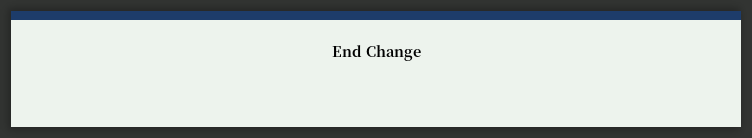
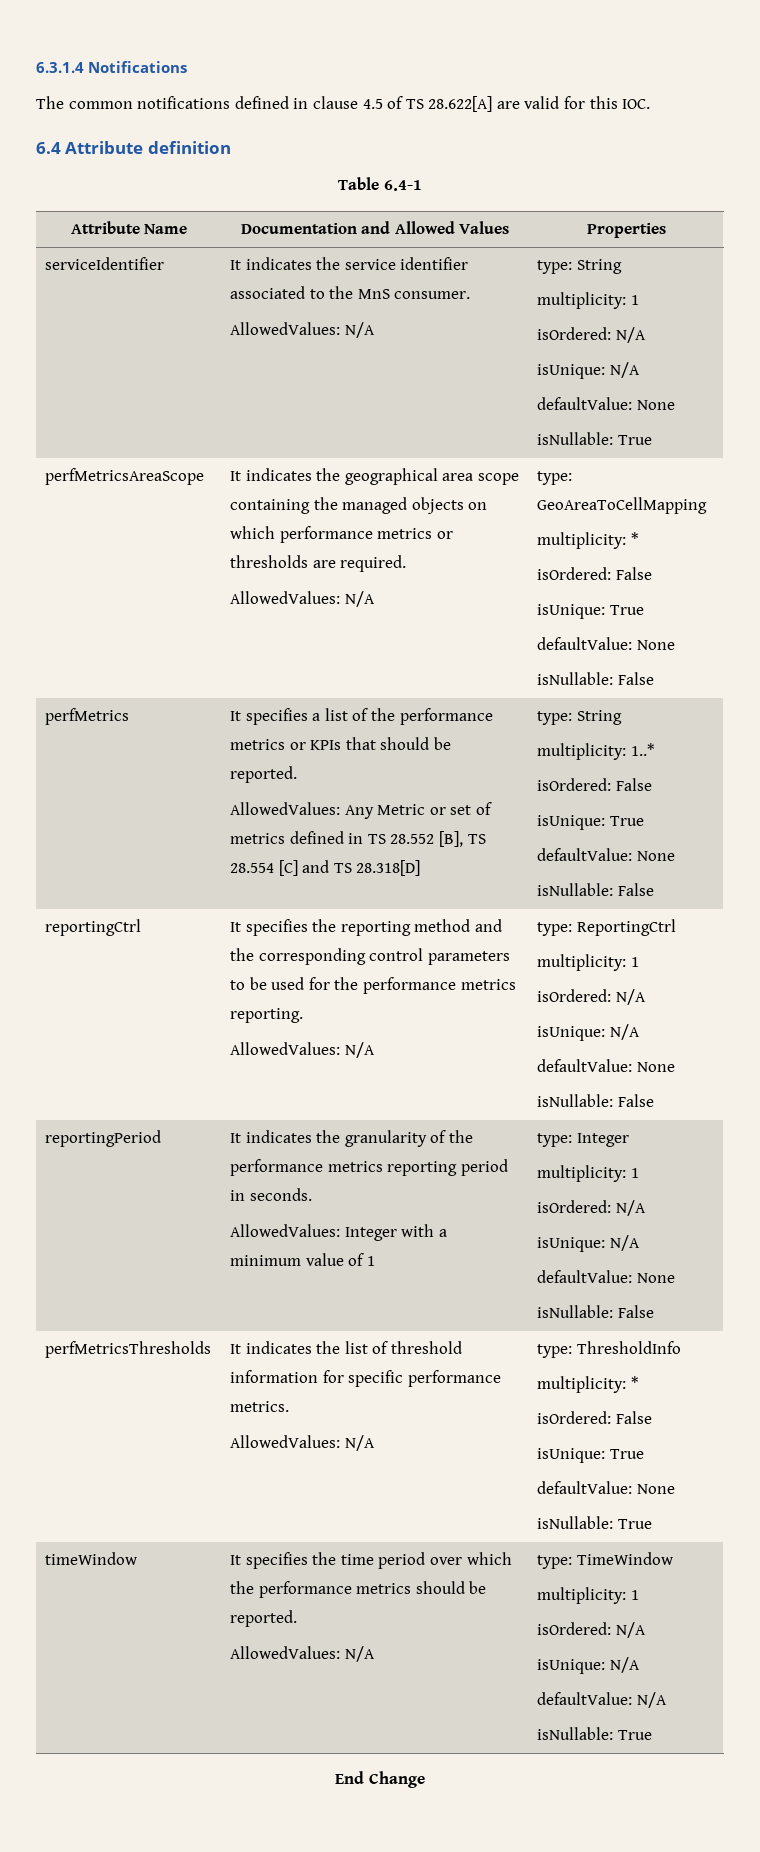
+ 6.3.1.4 Notifications
+ The common notifications defined in clause 4.5 of TS 28.622[A] are valid for this IOC.
+ 6.4 Attribute definition
+ Table 6.4-1
+ Attribute Name | Documentation and Allowed Values | Properties
+ serviceIdentifier | It indicates the service identifier associated to the MnS consumer.
+ AllowedValues: N/A | type: String
+ multiplicity: 1
+ isOrdered: N/A
+ isUnique: N/A
+ defaultValue: None
+ isNullable: True
+ perfMetricsAreaScope | It indicates the geographical area scope containing the managed objects on which performance metrics or thresholds are required.
+ AllowedValues: N/A | type: GeoAreaToCellMapping
+ multiplicity: *
+ isOrdered: False
+ isUnique: True
+ defaultValue: None
+ isNullable: False
+ perfMetrics | It specifies a list of the performance metrics or KPIs that should be reported.
+ AllowedValues: Any Metric or set of metrics defined in TS 28.552 [B], TS 28.554 [C] and TS 28.318[D] | type: String
+ multiplicity: 1..*
+ isOrdered: False
+ isUnique: True
+ defaultValue: None
+ isNullable: False
+ reportingCtrl | It specifies the reporting method and the corresponding control parameters to be used for the performance metrics reporting.
+ AllowedValues: N/A | type: ReportingCtrl
+ multiplicity: 1
+ isOrdered: N/A
+ isUnique: N/A
+ defaultValue: None
+ isNullable: False
+ reportingPeriod | It indicates the granularity of the performance metrics reporting period in seconds.
+ AllowedValues: Integer with a minimum value of 1 | type: Integer
+ multiplicity: 1
+ isOrdered: N/A
+ isUnique: N/A
+ defaultValue: None
+ isNullable: False
+ perfMetricsThresholds | It indicates the list of threshold information for specific performance metrics.
+ AllowedValues: N/A | type: ThresholdInfo
+ multiplicity: *
+ isOrdered: False
+ isUnique: True
+ defaultValue: None
+ isNullable: True
+ timeWindow | It specifies the time period over which the performance metrics should be reported.
+ AllowedValues: N/A | type: TimeWindow
+ multiplicity: 1
+ isOrdered: N/A
+ isUnique: N/A
+ defaultValue: N/A
+ isNullable: True

